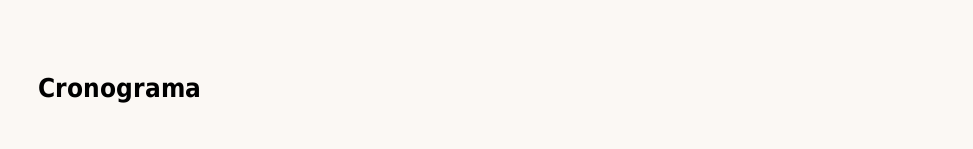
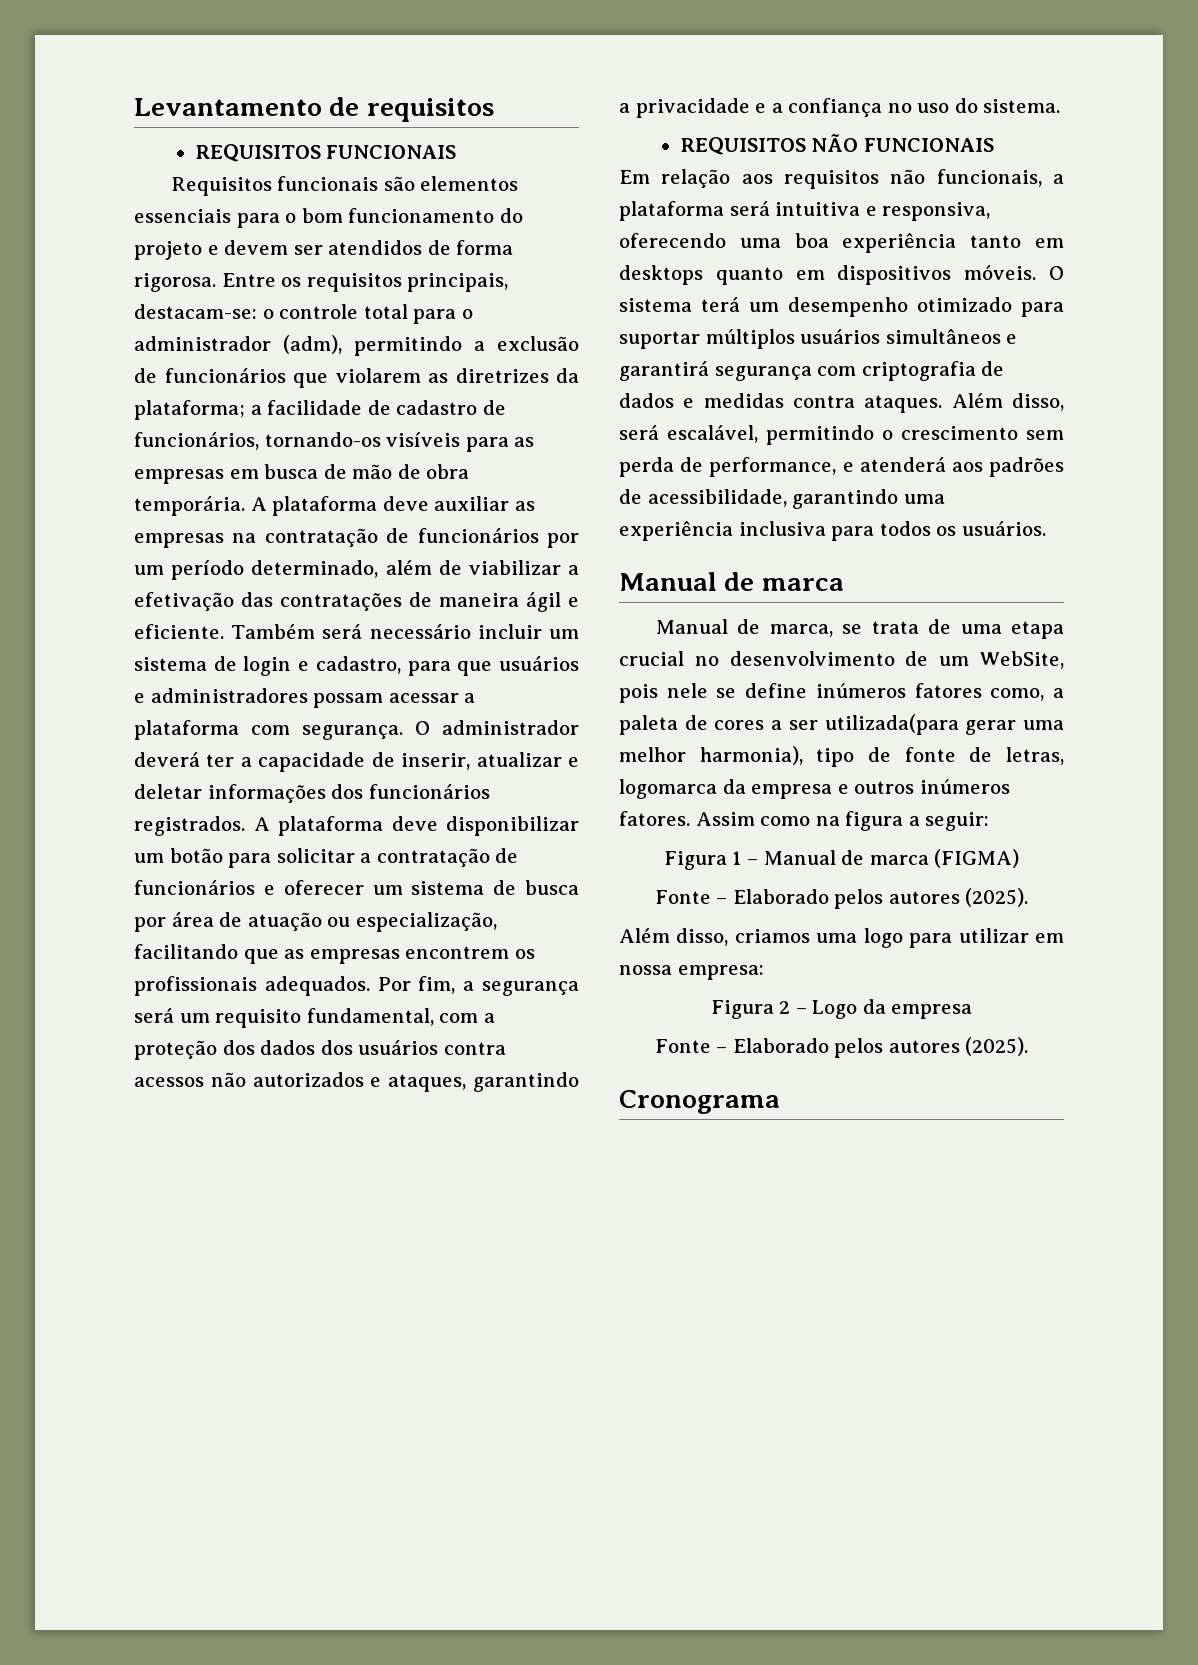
+ Levantamento de requisitos
+ REQUISITOS FUNCIONAIS
+ Requisitos funcionais são elementos essenciais para o bom funcionamento do projeto e devem ser atendidos de forma rigorosa. Entre os requisitos principais, destacam-se: o controle total para o administrador (adm), permitindo a exclusão de funcionários que violarem as diretrizes da plataforma; a facilidade de cadastro de funcionários, tornando-os visíveis para as empresas em busca de mão de obra temporária. A plataforma deve auxiliar as empresas na contratação de funcionários por um período determinado, além de viabilizar a efetivação das contratações de maneira ágil e eficiente. Também será necessário incluir um sistema de login e cadastro, para que usuários e administradores possam acessar a plataforma com segurança. O administrador deverá ter a capacidade de inserir, atualizar e deletar informações dos funcionários registrados. A plataforma deve disponibilizar um botão para solicitar a contratação de funcionários e oferecer um sistema de busca por área de atuação ou especialização, facilitando que as empresas encontrem os profissionais adequados. Por fim, a segurança será um requisito fundamental, com a proteção dos dados dos usuários contra acessos não autorizados e ataques, garantindo a privacidade e a confiança no uso do sistema.
+ REQUISITOS NÃO FUNCIONAIS
+ Em relação aos requisitos não funcionais, a plataforma será intuitiva e responsiva, oferecendo uma boa experiência tanto em desktops quanto em dispositivos móveis. O sistema terá um desempenho otimizado para suportar múltiplos usuários simultâneos e garantirá segurança com criptografia de dados e medidas contra ataques. Além disso, será escalável, permitindo o crescimento sem perda de performance, e atenderá aos padrões de acessibilidade, garantindo uma experiência inclusiva para todos os usuários.
+ Manual de marca
+ Manual de marca, se trata de uma etapa crucial no desenvolvimento de um WebSite, pois nele se define inúmeros fatores como, a paleta de cores a ser utilizada(para gerar uma melhor harmonia), tipo de fonte de letras, logomarca da empresa e outros inúmeros fatores. Assim como na figura a seguir:
+ Figura 1 – Manual de marca (FIGMA)
+ Fonte – Elaborado pelos autores (2025).
+ Além disso, criamos uma logo para utilizar em nossa empresa:
+ Figura 2 – Logo da empresa
+ Fonte – Elaborado pelos autores (2025).

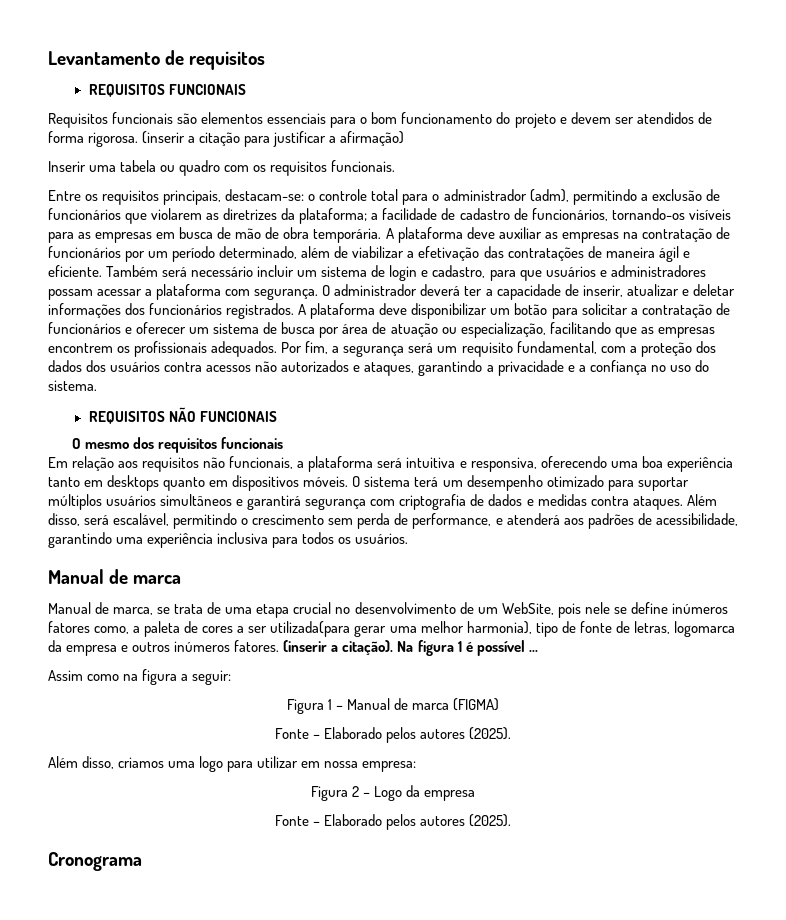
- Requisitos funcionais são elementos essenciais para o bom funcionamento do projeto e devem ser atendidos de forma rigorosa. Entre os requisitos principais, destacam-se: o controle total para o administrador (adm), permitindo a exclusão de funcionários que violarem as diretrizes da plataforma; a facilidade de cadastro de funcionários, tornando-os visíveis para as empresas em busca de mão de obra temporária.
+ Requisitos funcionais são elementos essenciais para o bom funcionamento do projeto e devem ser atendidos de forma rigorosa. (inserir a citação para justificar a afirmação)
+ Inserir uma tabela ou quadro com os requisitos funcionais.
+ Entre os requisitos principais, destacam-se: o controle total para o administrador (adm), permitindo a exclusão de funcionários que violarem as diretrizes da plataforma; a facilidade de cadastro de funcionários, tornando-os visíveis para as empresas em busca de mão de obra temporária.
+ O mesmo dos requisitos funcionais
- Manual de marca, se trata de uma etapa crucial no desenvolvimento de um WebSite, pois nele se define inúmeros fatores como, a paleta de cores a ser utilizada(para gerar uma melhor harmonia), tipo de fonte de letras, logomarca da empresa e outros inúmeros fatores. Assim como na figura a seguir:
+ Manual de marca, se trata de uma etapa crucial no desenvolvimento de um WebSite, pois nele se define inúmeros fatores como, a paleta de cores a ser utilizada(para gerar uma melhor harmonia), tipo de fonte de letras, logomarca da empresa e outros inúmeros fatores. (inserir a citação). Na figura 1 é possível ...
+ Assim como na figura a seguir:

